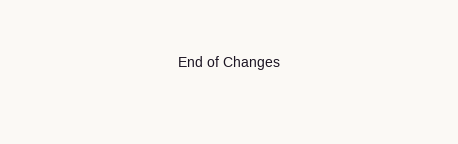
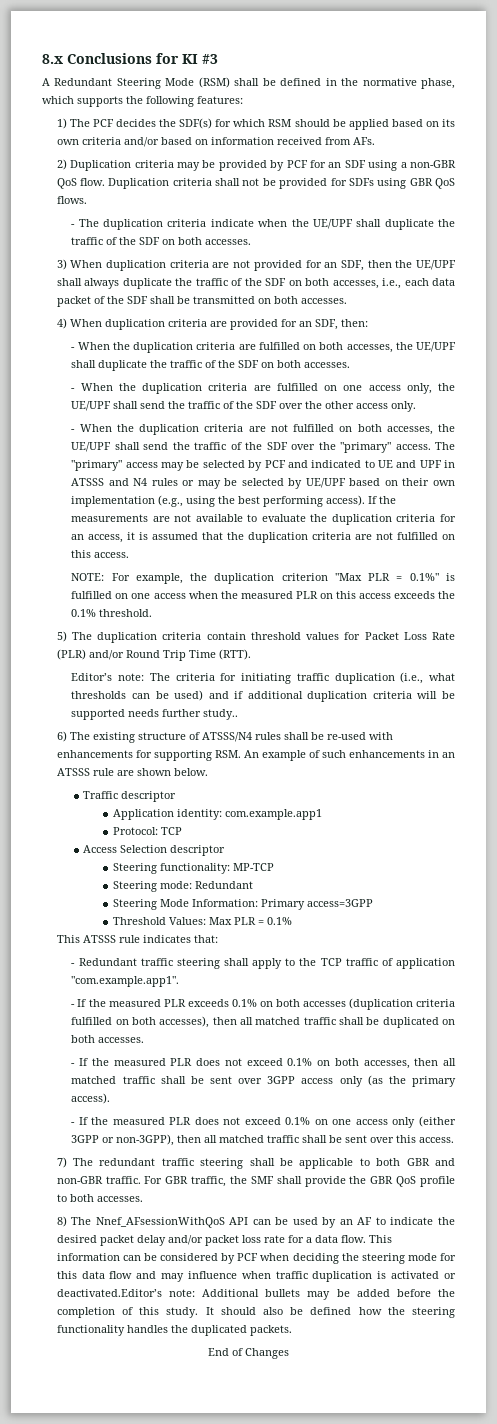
+ 8.x Conclusions for KI #3
+ A Redundant Steering Mode (RSM) shall be defined in the normative phase, which supports the following features:
+ 1) The PCF decides the SDF(s) for which RSM should be applied based on its own criteria and/or based on information received from AFs.
+ 2) Duplication criteria may be provided by PCF for an SDF using a non-GBR QoS flow. Duplication criteria shall not be provided for SDFs using GBR QoS flows.
+ - The duplication criteria indicate when the UE/UPF shall duplicate the traffic of the SDF on both accesses.
+ 3) When duplication criteria are not provided for an SDF, then the UE/UPF shall always duplicate the traffic of the SDF on both accesses, i.e., each data packet of the SDF shall be transmitted on both accesses.
+ 4) When duplication criteria are provided for an SDF, then:
+ - When the duplication criteria are fulfilled on both accesses, the UE/UPF shall duplicate the traffic of the SDF on both accesses.
+ - When the duplication criteria are fulfilled on one access only, the UE/UPF shall send the traffic of the SDF over the other access only.
+ - When the duplication criteria are not fulfilled on both accesses, the UE/UPF shall send the traffic of the SDF over the "primary" access. The "primary" access may be selected by PCF and indicated to UE and UPF in ATSSS and N4 rules or may be selected by UE/UPF based on their own implementation (e.g., using the best performing access). If the measurements are not available to evaluate the duplication criteria for an access, it is assumed that the duplication criteria are not fulfilled on this access.
+ NOTE: For example, the duplication criterion "Max PLR = 0.1%" is fulfilled on one access when the measured PLR on this access exceeds the 0.1% threshold.
+ 5) The duplication criteria contain threshold values for Packet Loss Rate (PLR) and/or Round Trip Time (RTT).
+ Editor’s note: The criteria for initiating traffic duplication (i.e., what thresholds can be used) and if additional duplication criteria will be supported needs further study..
+ 6) The existing structure of ATSSS/N4 rules shall be re-used with enhancements for supporting RSM. An example of such enhancements in an ATSSS rule are shown below.
+ Traffic descriptor
+ Application identity: com.example.app1
+ Protocol: TCP
+ Access Selection descriptor
+ Steering functionality: MP-TCP
+ Steering mode: Redundant
+ Steering Mode Information: Primary access=3GPP
+ Threshold Values: Max PLR = 0.1%
+ This ATSSS rule indicates that:
+ - Redundant traffic steering shall apply to the TCP traffic of application "com.example.app1".
+ - If the measured PLR exceeds 0.1% on both accesses (duplication criteria fulfilled on both accesses), then all matched traffic shall be duplicated on both accesses.
+ - If the measured PLR does not exceed 0.1% on both accesses, then all matched traffic shall be sent over 3GPP access only (as the primary access).
+ - If the measured PLR does not exceed 0.1% on one access only (either 3GPP or non-3GPP), then all matched traffic shall be sent over this access.
+ 7) The redundant traffic steering shall be applicable to both GBR and non-GBR traffic. For GBR traffic, the SMF shall provide the GBR QoS profile to both accesses.
+ 8) The Nnef_AFsessionWithQoS API can be used by an AF to indicate the desired packet delay and/or packet loss rate for a data flow. This information can be considered by PCF when deciding the steering mode for this data flow and may influence when traffic duplication is activated or deactivated.Editor’s note: Additional bullets may be added before the completion of this study. It should also be defined how the steering functionality handles the duplicated packets.

